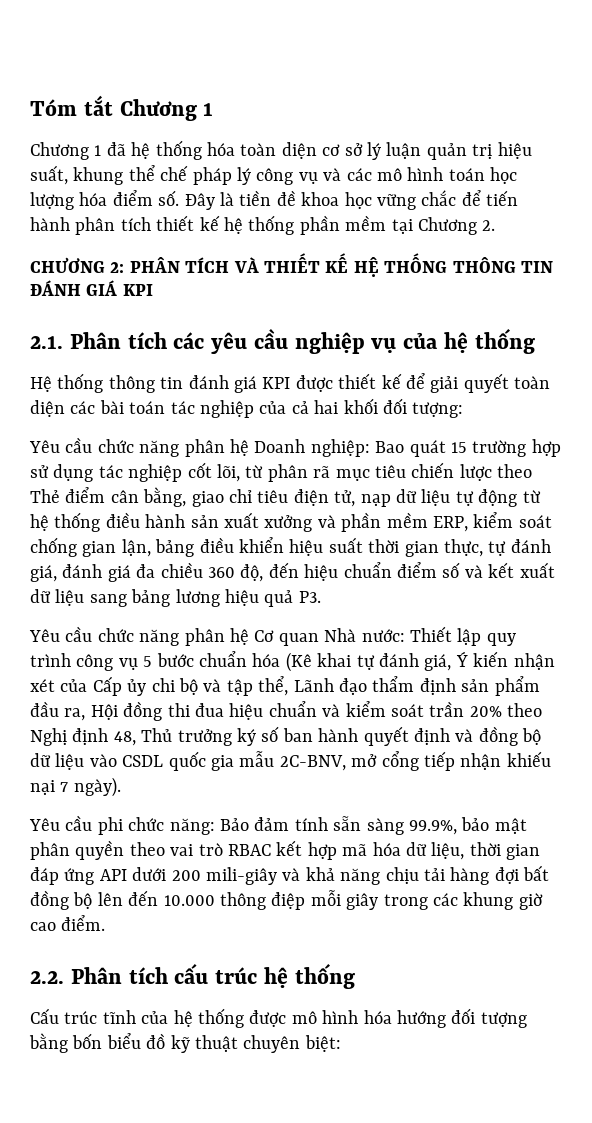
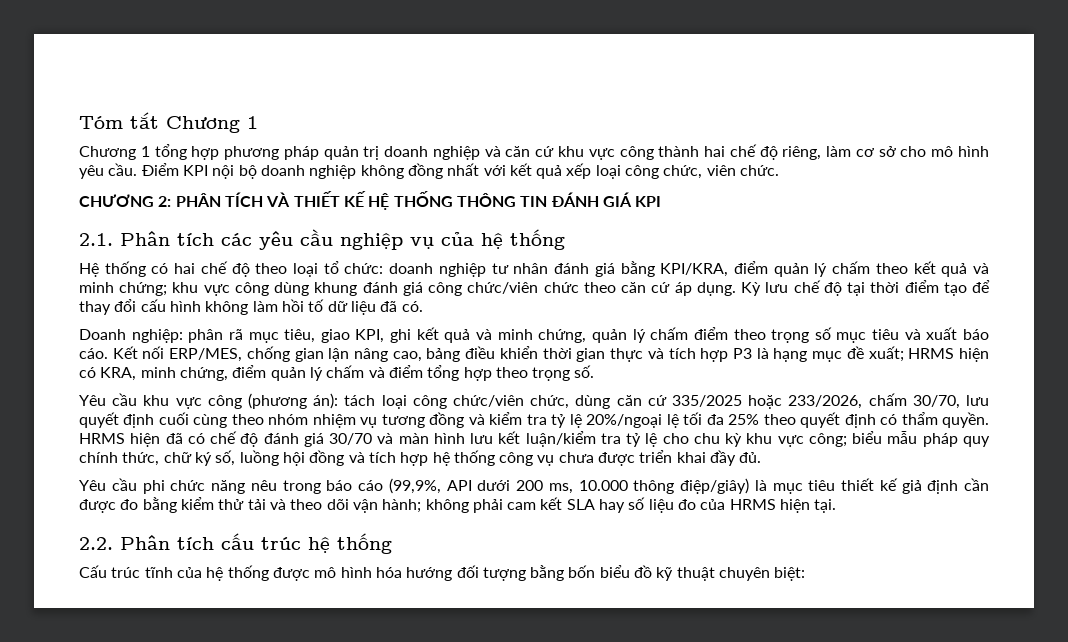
- Chương 1 đã hệ thống hóa toàn diện cơ sở lý luận quản trị hiệu suất, khung thể chế pháp lý công vụ và các mô hình toán học lượng hóa điểm số. Đây là tiền đề khoa học vững chắc để tiến hành phân tích thiết kế hệ thống phần mềm tại Chương 2.
+ Chương 1 tổng hợp phương pháp quản trị doanh nghiệp và căn cứ khu vực công thành hai chế độ riêng, làm cơ sở cho mô hình yêu cầu. Điểm KPI nội bộ doanh nghiệp không đồng nhất với kết quả xếp loại công chức, viên chức.
- Hệ thống thông tin đánh giá KPI được thiết kế để giải quyết toàn diện các bài toán tác nghiệp của cả hai khối đối tượng:
- Yêu cầu chức năng phân hệ Doanh nghiệp: Bao quát 15 trường hợp sử dụng tác nghiệp cốt lõi, từ phân rã mục tiêu chiến lược theo Thẻ điểm cân bằng, giao chỉ tiêu điện tử, nạp dữ liệu tự động từ hệ thống điều hành sản xuất xưởng và phần mềm ERP, kiểm soát chống gian lận, bảng điều khiển hiệu suất thời gian thực, tự đánh giá, đánh giá đa chiều 360 độ, đến hiệu chuẩn điểm số và kết xuất dữ liệu sang bảng lương hiệu quả P3.
- Yêu cầu chức năng phân hệ Cơ quan Nhà nước: Thiết lập quy trình công vụ 5 bước chuẩn hóa (Kê khai tự đánh giá, Ý kiến nhận xét của Cấp ủy chi bộ và tập thể, Lãnh đạo thẩm định sản phẩm đầu ra, Hội đồng thi đua hiệu chuẩn và kiểm soát trần 20% theo Nghị định 48, Thủ trưởng ký số ban hành quyết định và đồng bộ dữ liệu vào CSDL quốc gia mẫu 2C-BNV, mở cổng tiếp nhận khiếu nại 7 ngày).
- Yêu cầu phi chức năng: Bảo đảm tính sẵn sàng 99.9%, bảo mật phân quyền theo vai trò RBAC kết hợp mã hóa dữ liệu, thời gian đáp ứng API dưới 200 mili-giây và khả năng chịu tải hàng đợi bất đồng bộ lên đến 10.000 thông điệp mỗi giây trong các khung giờ cao điểm.
+ Hệ thống có hai chế độ theo loại tổ chức: doanh nghiệp tư nhân đánh giá bằng KPI/KRA, điểm quản lý chấm theo kết quả và minh chứng; khu vực công dùng khung đánh giá công chức/viên chức theo căn cứ áp dụng. Kỳ lưu chế độ tại thời điểm tạo để thay đổi cấu hình không làm hồi tố dữ liệu đã có.
+ Doanh nghiệp: phân rã mục tiêu, giao KPI, ghi kết quả và minh chứng, quản lý chấm điểm theo trọng số mục tiêu và xuất báo cáo. Kết nối ERP/MES, chống gian lận nâng cao, bảng điều khiển thời gian thực và tích hợp P3 là hạng mục đề xuất; HRMS hiện có KRA, minh chứng, điểm quản lý chấm và điểm tổng hợp theo trọng số.
+ Yêu cầu khu vực công (phương án): tách loại công chức/viên chức, dùng căn cứ 335/2025 hoặc 233/2026, chấm 30/70, lưu quyết định cuối cùng theo nhóm nhiệm vụ tương đồng và kiểm tra tỷ lệ 20%/ngoại lệ tối đa 25% theo quyết định có thẩm quyền. HRMS hiện đã có chế độ đánh giá 30/70 và màn hình lưu kết luận/kiểm tra tỷ lệ cho chu kỳ khu vực công; biểu mẫu pháp quy chính thức, chữ ký số, luồng hội đồng và tích hợp hệ thống công vụ chưa được triển khai đầy đủ.
+ Yêu cầu phi chức năng nêu trong báo cáo (99,9%, API dưới 200 ms, 10.000 thông điệp/giây) là mục tiêu thiết kế giả định cần được đo bằng kiểm thử tải và theo dõi vận hành; không phải cam kết SLA hay số liệu đo của HRMS hiện tại.

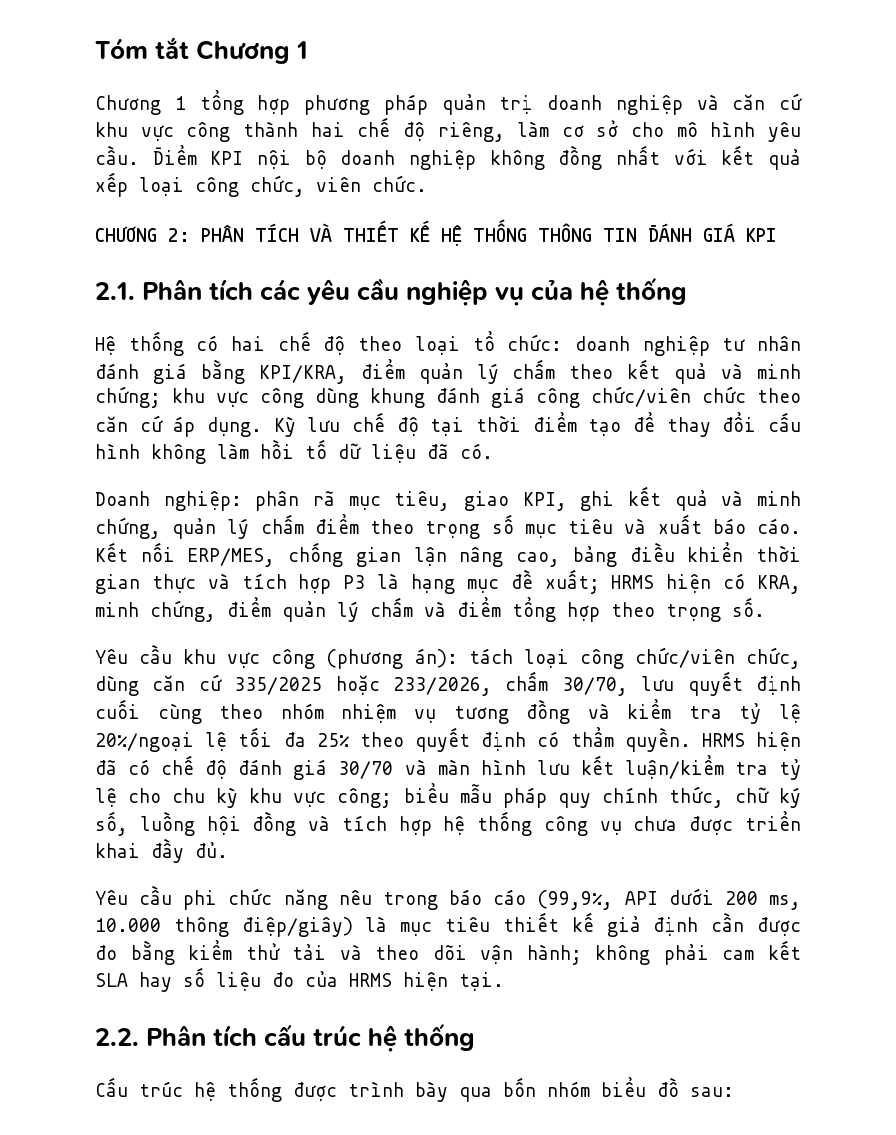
- Cấu trúc tĩnh của hệ thống được mô hình hóa hướng đối tượng bằng bốn biểu đồ kỹ thuật chuyên biệt:
+ Cấu trúc hệ thống được trình bày qua bốn nhóm biểu đồ sau:

